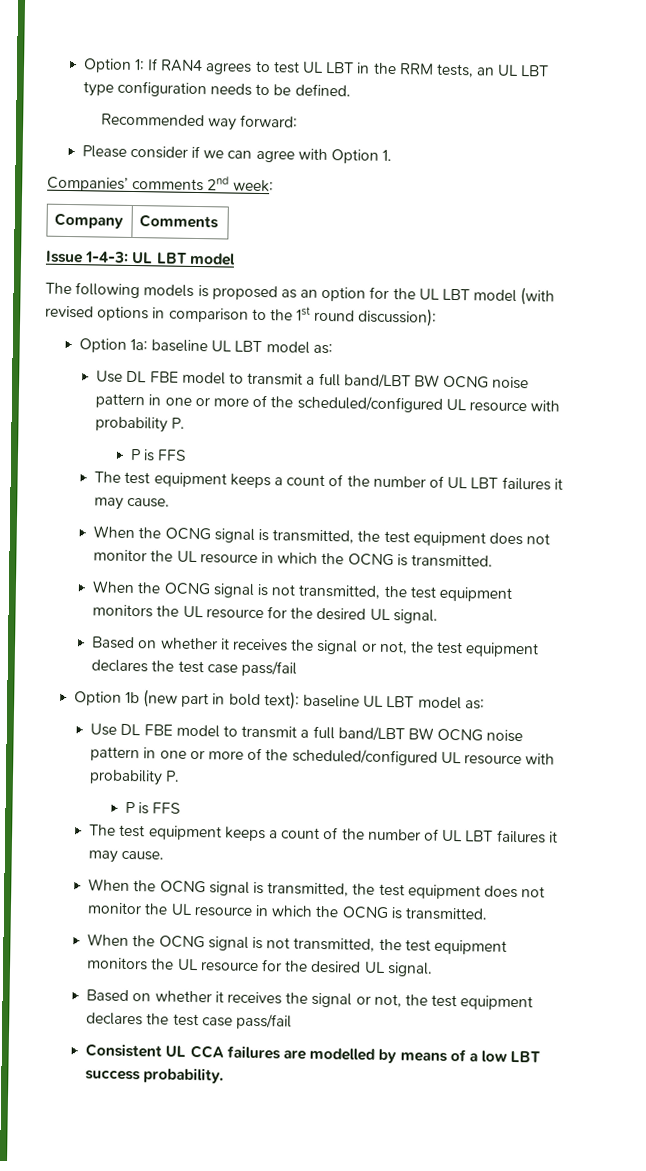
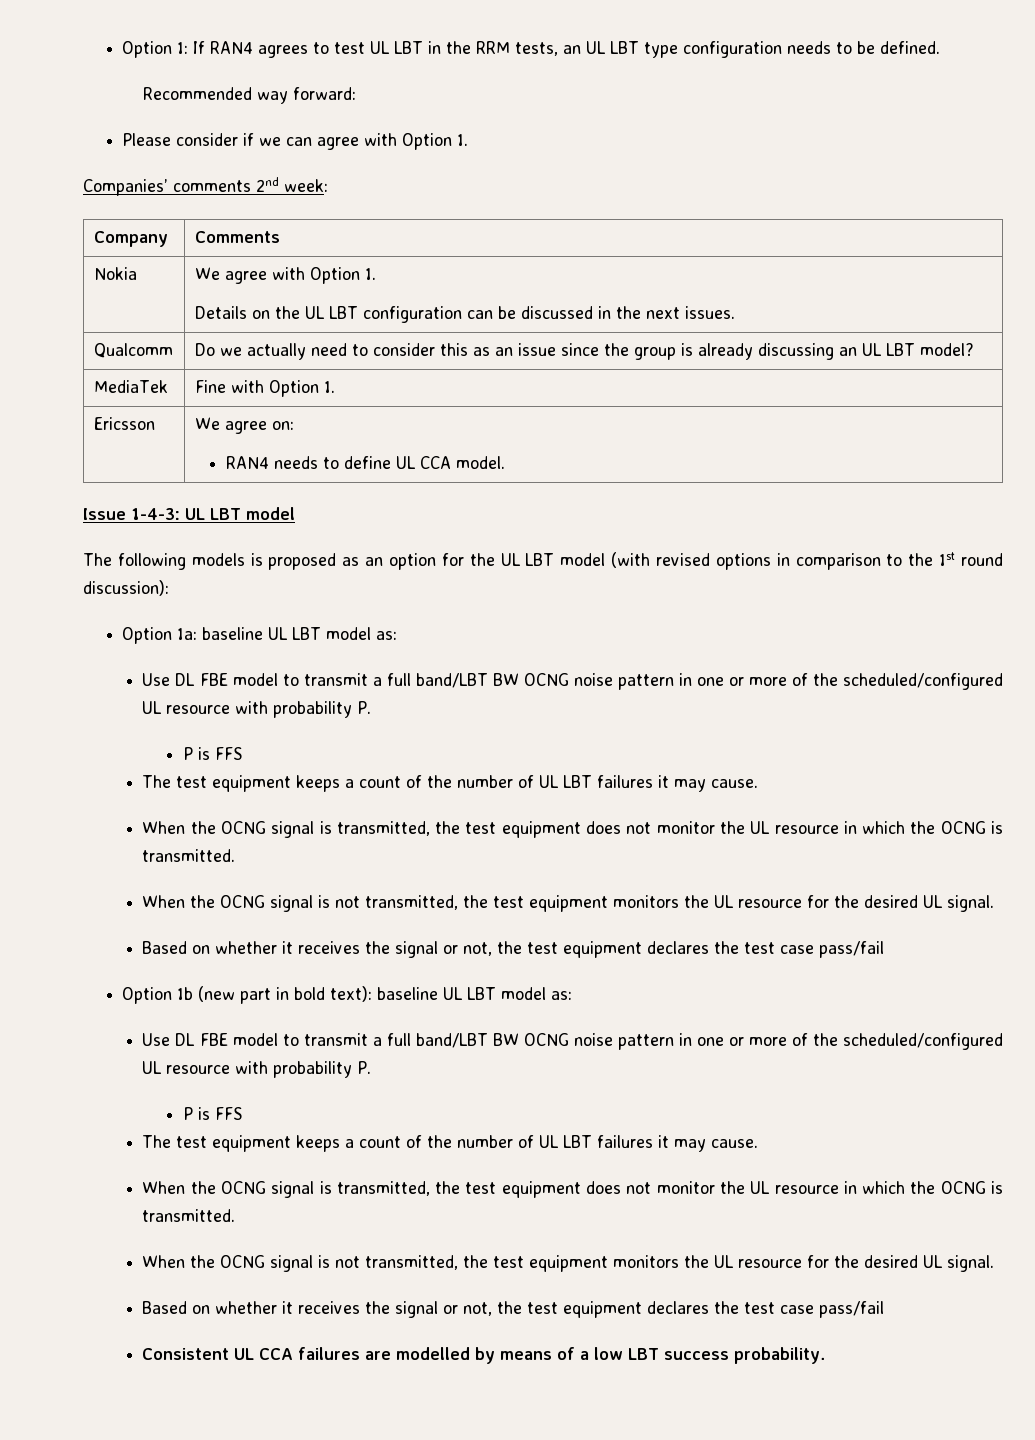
+ Nokia | We agree with Option 1.
+ Details on the UL LBT configuration can be discussed in the next issues.
+ Qualcomm | Do we actually need to consider this as an issue since the group is already discussing an UL LBT model?
+ MediaTek | Fine with Option 1.
+ Ericsson | We agree on:
+ RAN4 needs to define UL CCA model.

